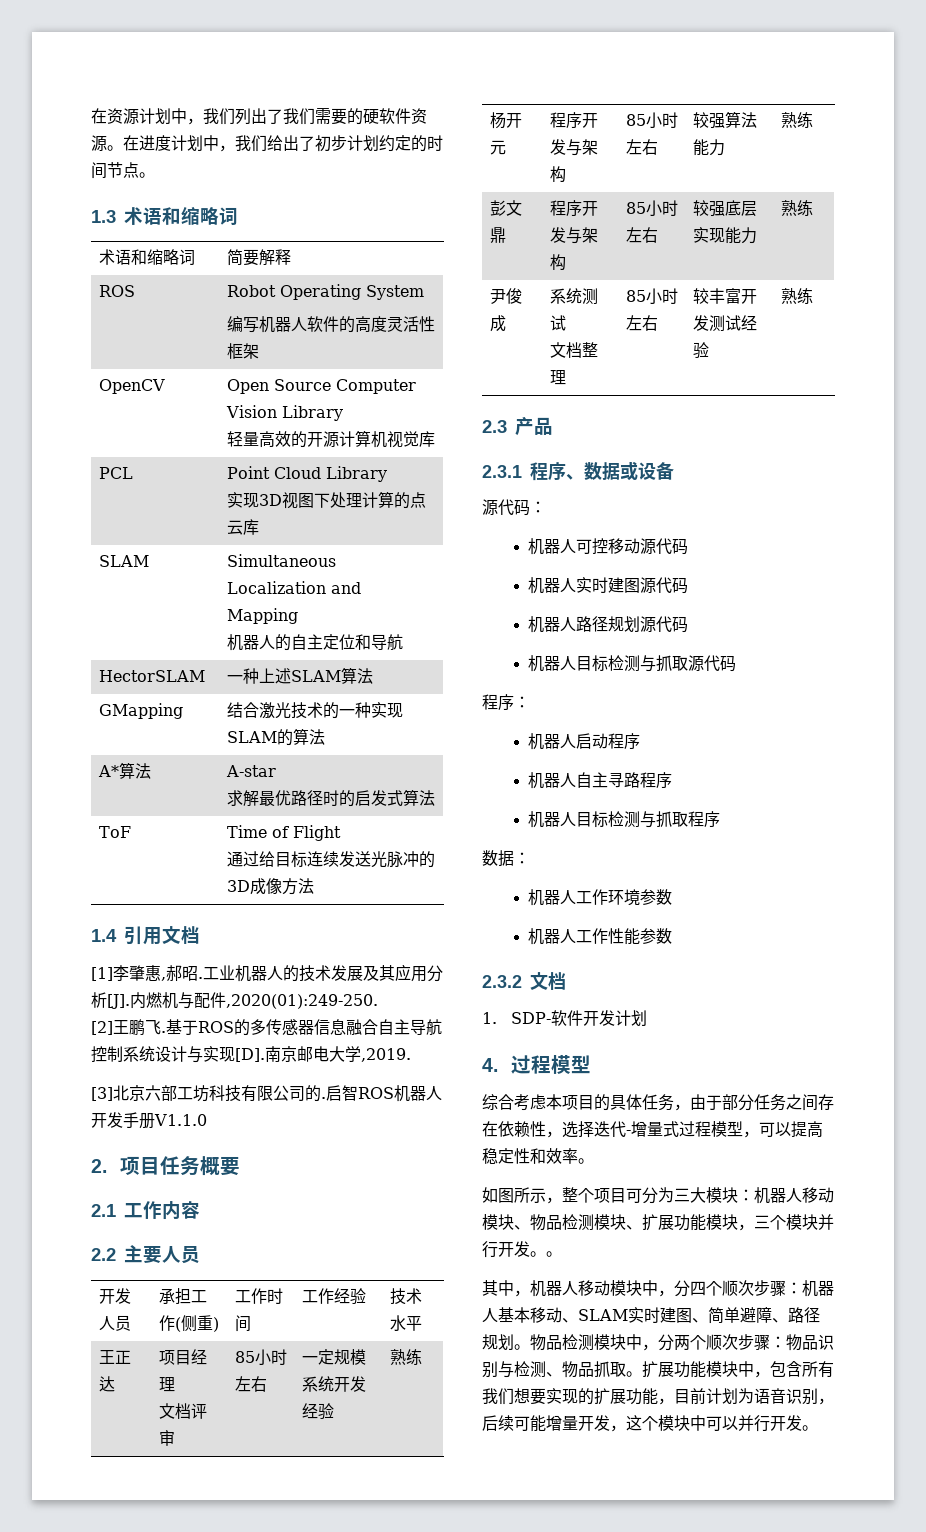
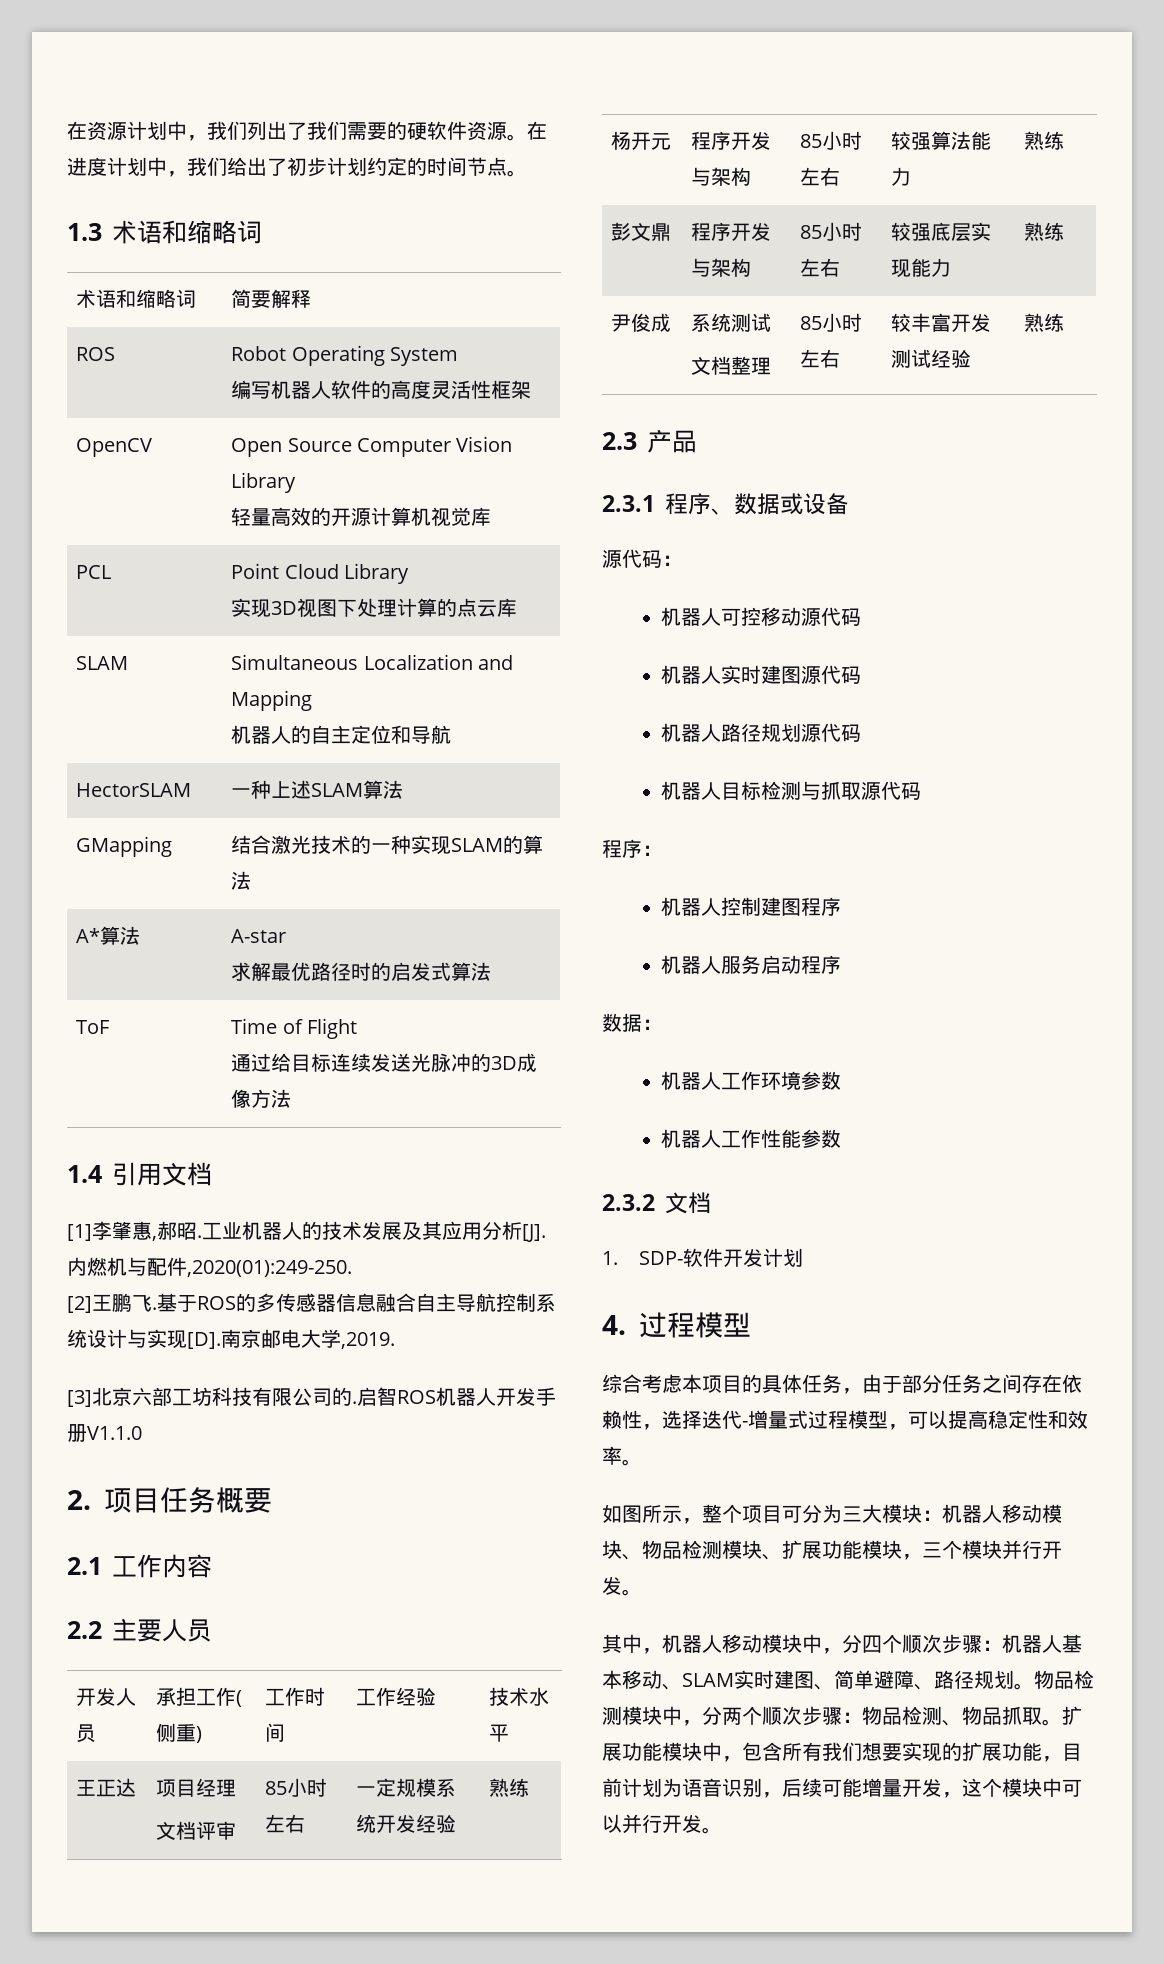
- 机器人启动程序
- 机器人自主寻路程序
- 机器人目标检测与抓取程序
+ 机器人控制建图程序
+ 机器人服务启动程序
- 如图所示，整个项目可分为三大模块：机器人移动模块、物品检测模块、扩展功能模块，三个模块并行开发。。
+ 如图所示，整个项目可分为三大模块：机器人移动模块、物品检测模块、扩展功能模块，三个模块并行开发。
- 物品检测模块中，分两个顺次步骤：物品识别与检测、物品抓取。
+ 物品检测模块中，分两个顺次步骤：物品检测、物品抓取。

